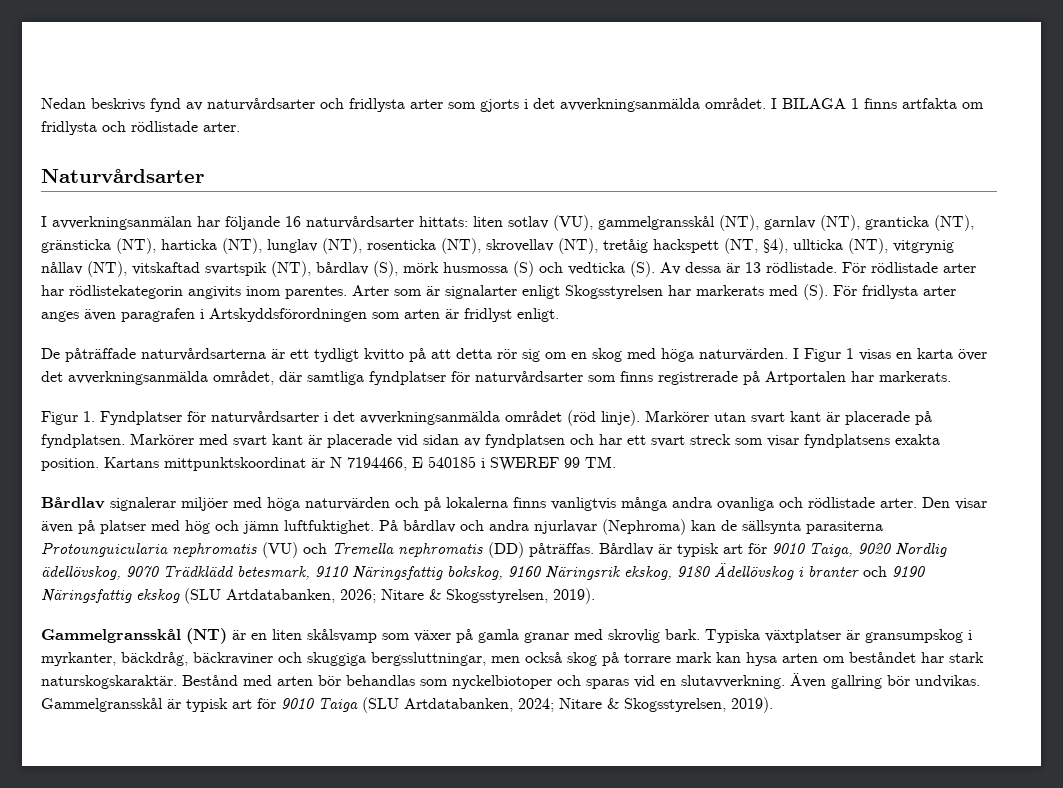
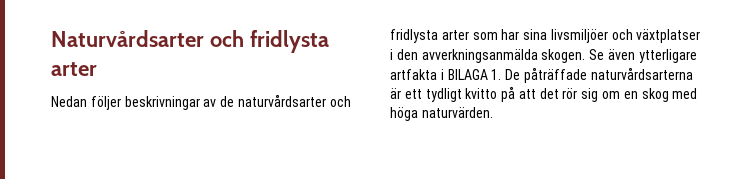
- Nedan beskrivs fynd av naturvårdsarter och fridlysta arter som gjorts i det avverkningsanmälda området. I BILAGA 1 finns artfakta om fridlysta och rödlistade arter.
- Naturvårdsarter
- I avverkningsanmälan har följande 16 naturvårdsarter hittats: liten sotlav (VU), gammelgransskål (NT), garnlav (NT), granticka (NT), gränsticka (NT), harticka (NT), lunglav (NT), rosenticka (NT), skrovellav (NT), tretåig hackspett (NT, §4), ullticka (NT), vitgrynig nållav (NT), vitskaftad svartspik (NT), bårdlav (S), mörk husmossa (S) och vedticka (S). Av dessa är 13 rödlistade. För rödlistade arter har rödlistekategorin angivits inom parentes. Arter som är signalarter enligt Skogsstyrelsen har markerats med (S). För fridlysta arter anges även paragrafen i Artskyddsförordningen som arten är fridlyst enligt.
- De påträffade naturvårdsarterna är ett tydligt kvitto på att detta rör sig om en skog med höga naturvärden. I Figur 1 visas en karta över det avverkningsanmälda området, där samtliga fyndplatser för naturvårdsarter som finns registrerade på Artportalen har markerats.
- Figur 1. Fyndplatser för naturvårdsarter i det avverkningsanmälda området (röd linje). Markörer utan svart kant är placerade på fyndplatsen. Markörer med svart kant är placerade vid sidan av fyndplatsen och har ett svart streck som visar fyndplatsens exakta position. Kartans mittpunktskoordinat är N 7194466, E 540185 i SWEREF 99 TM.
- Bårdlav signalerar miljöer med höga naturvärden och på lokalerna finns vanligtvis många andra ovanliga och rödlistade arter. Den visar även på platser med hög och jämn luftfuktighet. På bårdlav och andra njurlavar (Nephroma) kan de sällsynta parasiterna Protounguicularia nephromatis (VU) och Tremella nephromatis (DD) påträffas. Bårdlav är typisk art för 9010 Taiga, 9020 Nordlig ädellövskog, 9070 Trädklädd betesmark, 9110 Näringsfattig bokskog, 9160 Näringsrik ekskog, 9180 Ädellövskog i branter och 9190 Näringsfattig ekskog (SLU Artdatabanken, 2026; Nitare & Skogsstyrelsen, 2019).
- Gammelgransskål (NT) är en liten skålsvamp som växer på gamla granar med skrovlig bark. Typiska växtplatser är gransumpskog i myrkanter, bäckdråg, bäckraviner och skuggiga bergssluttningar, men också skog på torrare mark kan hysa arten om beståndet har stark naturskogskaraktär. Bestånd med arten bör behandlas som nyckelbiotoper och sparas vid en slutavverkning. Även gallring bör undvikas. Gammelgransskål är typisk art för 9010 Taiga (SLU Artdatabanken, 2024; Nitare & Skogsstyrelsen, 2019).
+ Naturvårdsarter och fridlysta arter
+ Nedan följer beskrivningar av de naturvårdsarter och fridlysta arter som har sina livsmiljöer och växtplatser i den avverkningsanmälda skogen. Se även ytterligare artfakta i BILAGA 1. De påträffade naturvårdsarterna är ett tydligt kvitto på att det rör sig om en skog med höga naturvärden.

